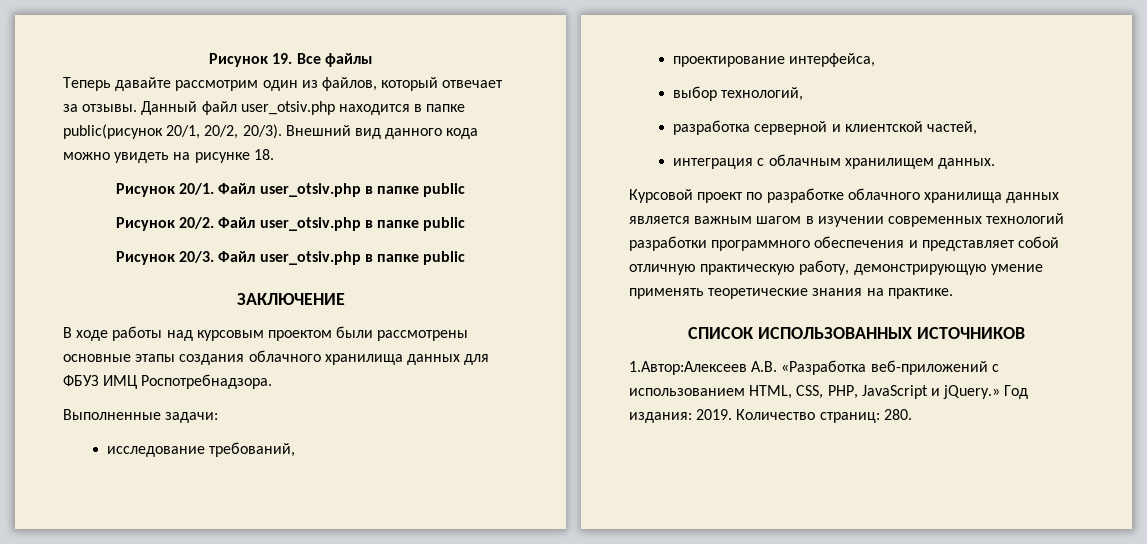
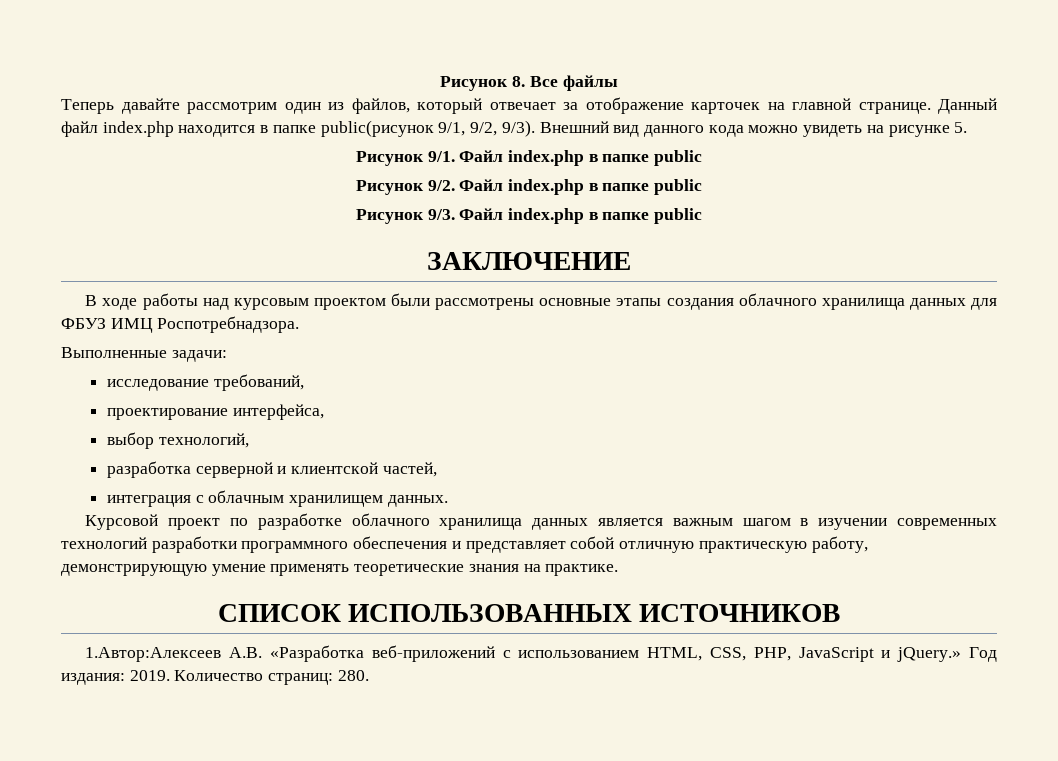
- Рисунок 19. Все файлы
+ Рисунок 8. Все файлы
- Теперь давайте рассмотрим один из файлов, который отвечает за отзывы.
+ Теперь давайте рассмотрим один из файлов, который отвечает за отображение карточек на главной странице.
- Данный файл user_otsiv.php находится в папке public(рисунок 20/1, 20/2, 20/3).
+ Данный файл index.php находится в папке public(рисунок 9/1, 9/2, 9/3).
- Внешний вид данного кода можно увидеть на рисунке 18.
- Рисунок 20/1. Файл user_otsiv.php в папке public
- Рисунок 20/2. Файл user_otsiv.php в папке public
- Рисунок 20/3. Файл user_otsiv.php в папке public
+ Внешний вид данного кода можно увидеть на рисунке 5.
+ Рисунок 9/1. Файл index.php в папке public
+ Рисунок 9/2. Файл index.php в папке public
+ Рисунок 9/3. Файл index.php в папке public

